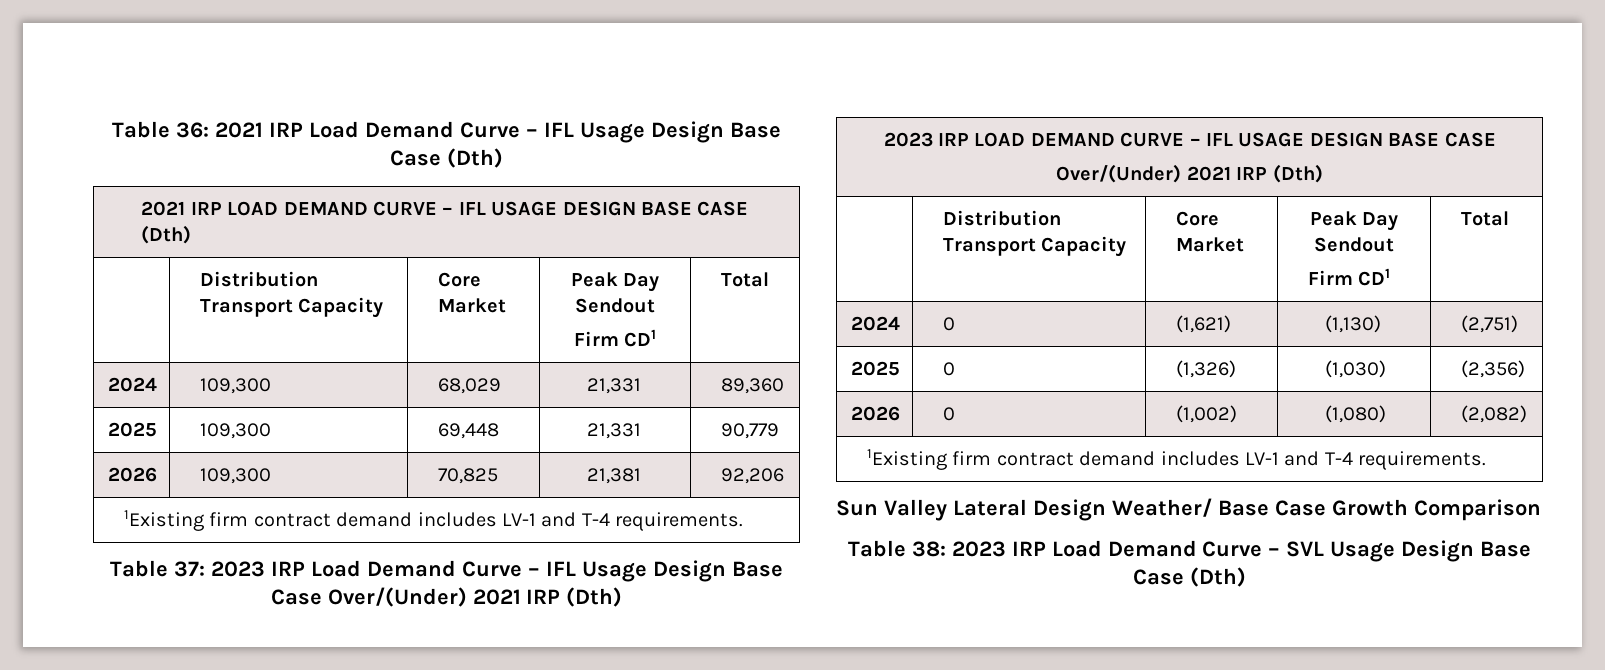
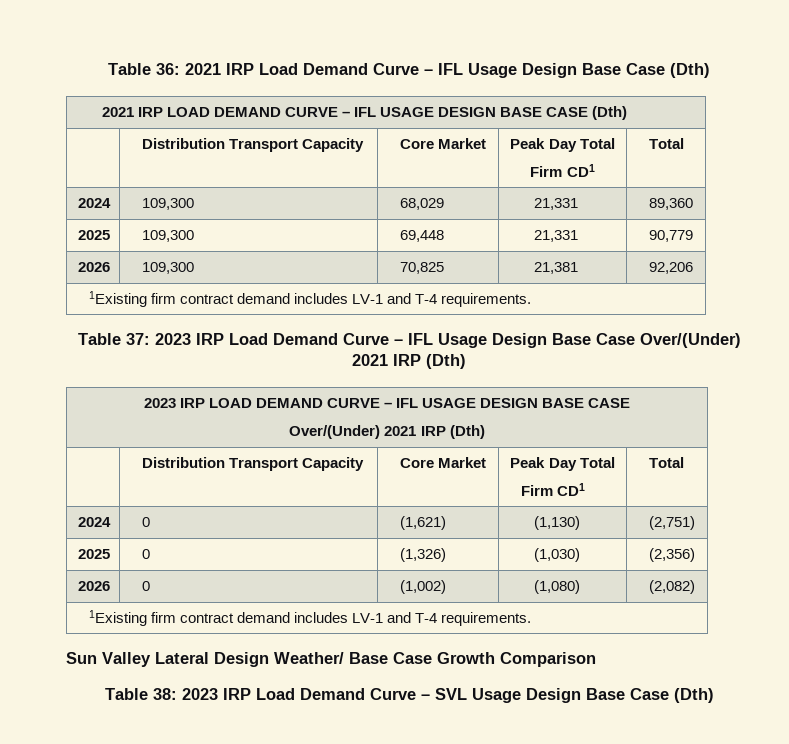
  2021 IRP LOAD DEMAND CURVE – IFL USAGE DESIGN BASE CASE (Dth)
- | Distribution Transport Capacity | Core Market | Peak Day Sendout
+ | Distribution Transport Capacity | Core Market | Peak Day Total
  2023 IRP LOAD DEMAND CURVE – IFL USAGE DESIGN BASE CASE
  Over/(Under) 2021 IRP (Dth)
- | Distribution Transport Capacity | Core Market | Peak Day Sendout
+ | Distribution Transport Capacity | Core Market | Peak Day Total

